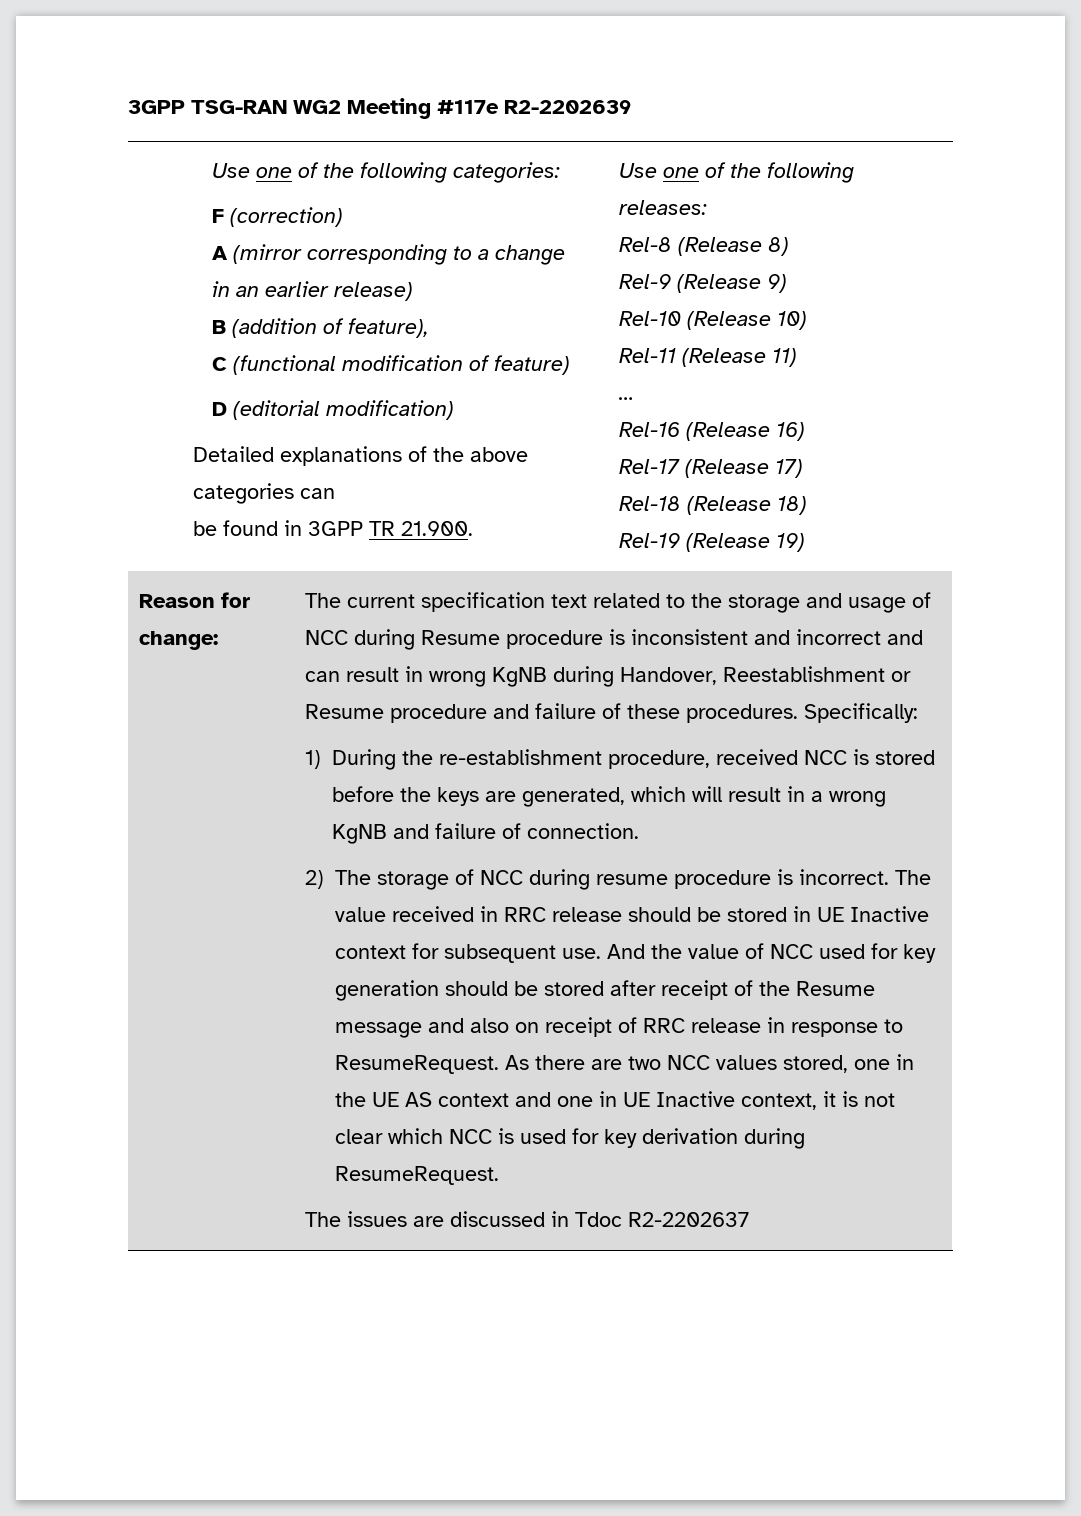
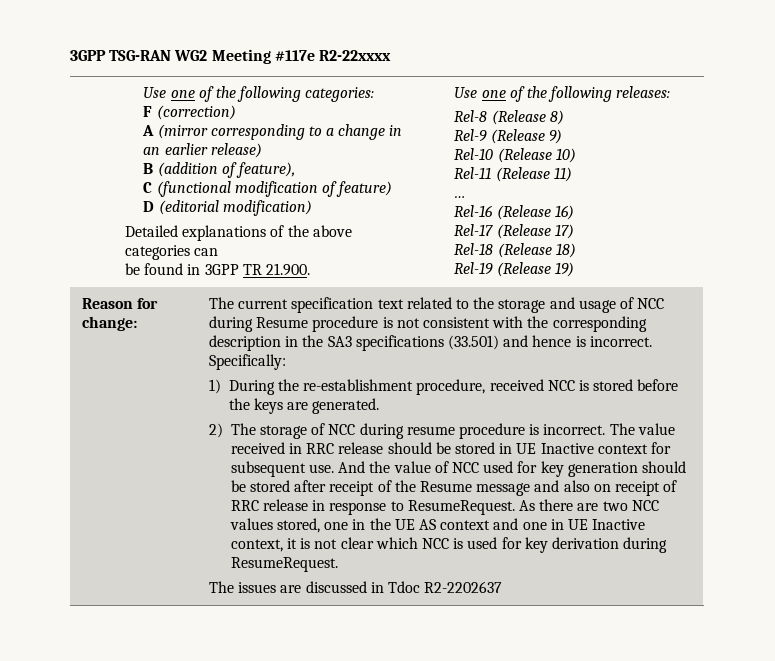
- 3GPP TSG-RAN WG2 Meeting #117e R2-2202639
+ 3GPP TSG-RAN WG2 Meeting #117e R2-22xxxx
- The current specification text related to the storage and usage of NCC during Resume procedure is inconsistent and incorrect and can result in wrong KgNB during Handover, Reestablishment or Resume procedure and failure of these procedures.
+ The current specification text related to the storage and usage of NCC during Resume procedure is not consistent with the corresponding description in the SA3 specifications (33.501) and hence is incorrect.
- 1) During the re-establishment procedure, received NCC is stored before the keys are generated, which will result in a wrong KgNB and failure of connection.
+ 1) During the re-establishment procedure, received NCC is stored before the keys are generated.

